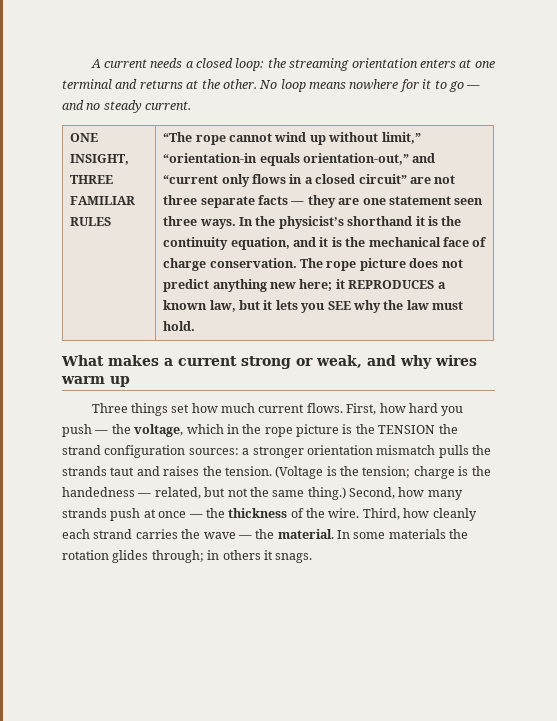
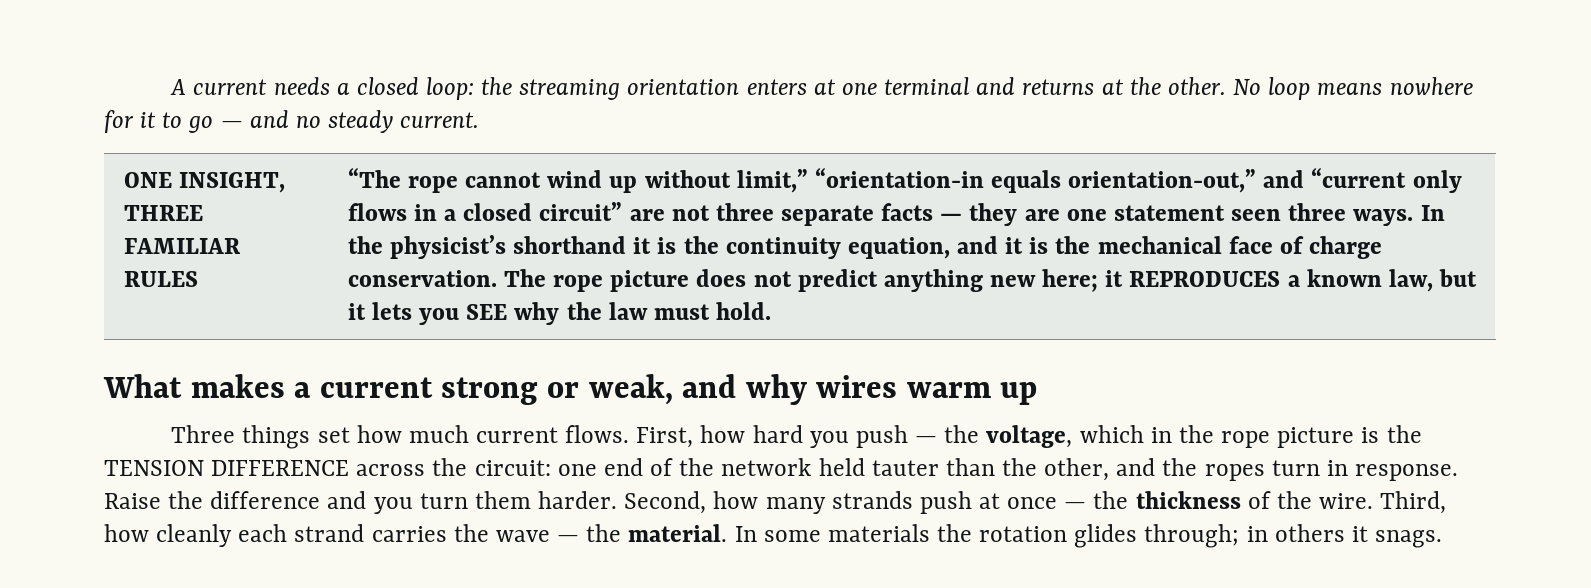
- First, how hard you push — the voltage, which in the rope picture is the TENSION the strand configuration sources: a stronger orientation mismatch pulls the strands taut and raises the tension. (Voltage is the tension; charge is the handedness — related, but not the same thing.)
+ First, how hard you push — the voltage, which in the rope picture is the TENSION DIFFERENCE across the circuit: one end of the network held tauter than the other, and the ropes turn in response. Raise the difference and you turn them harder.

